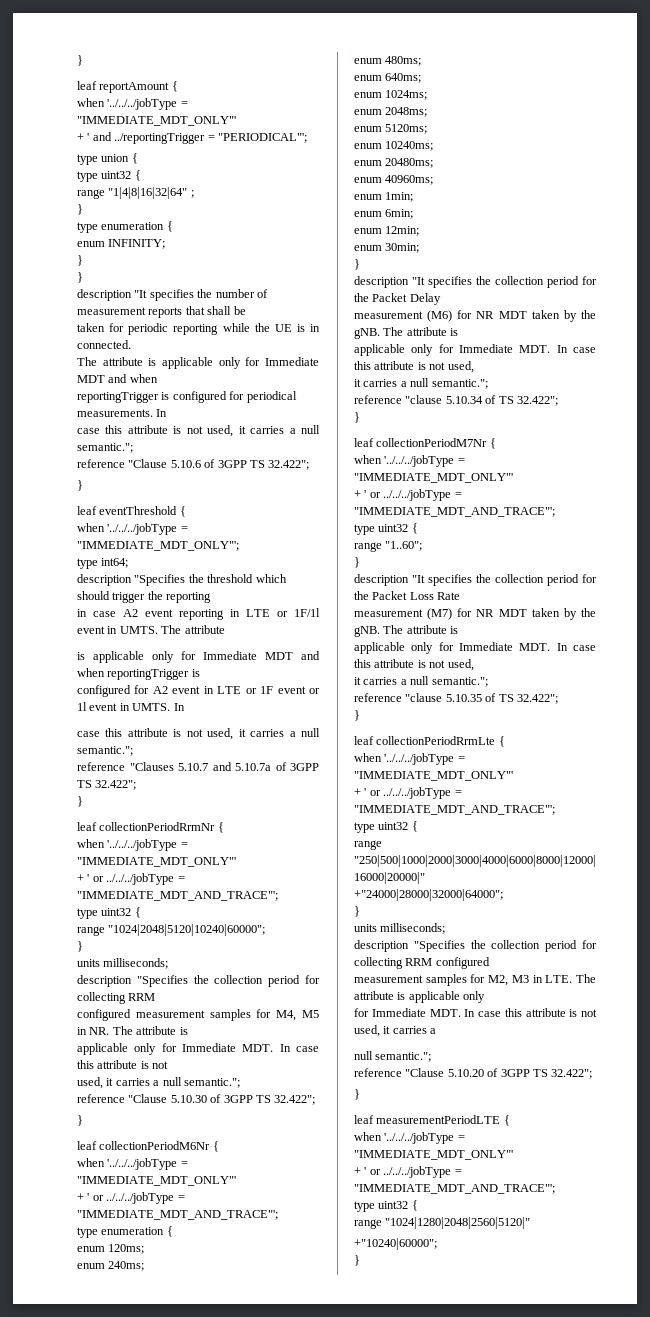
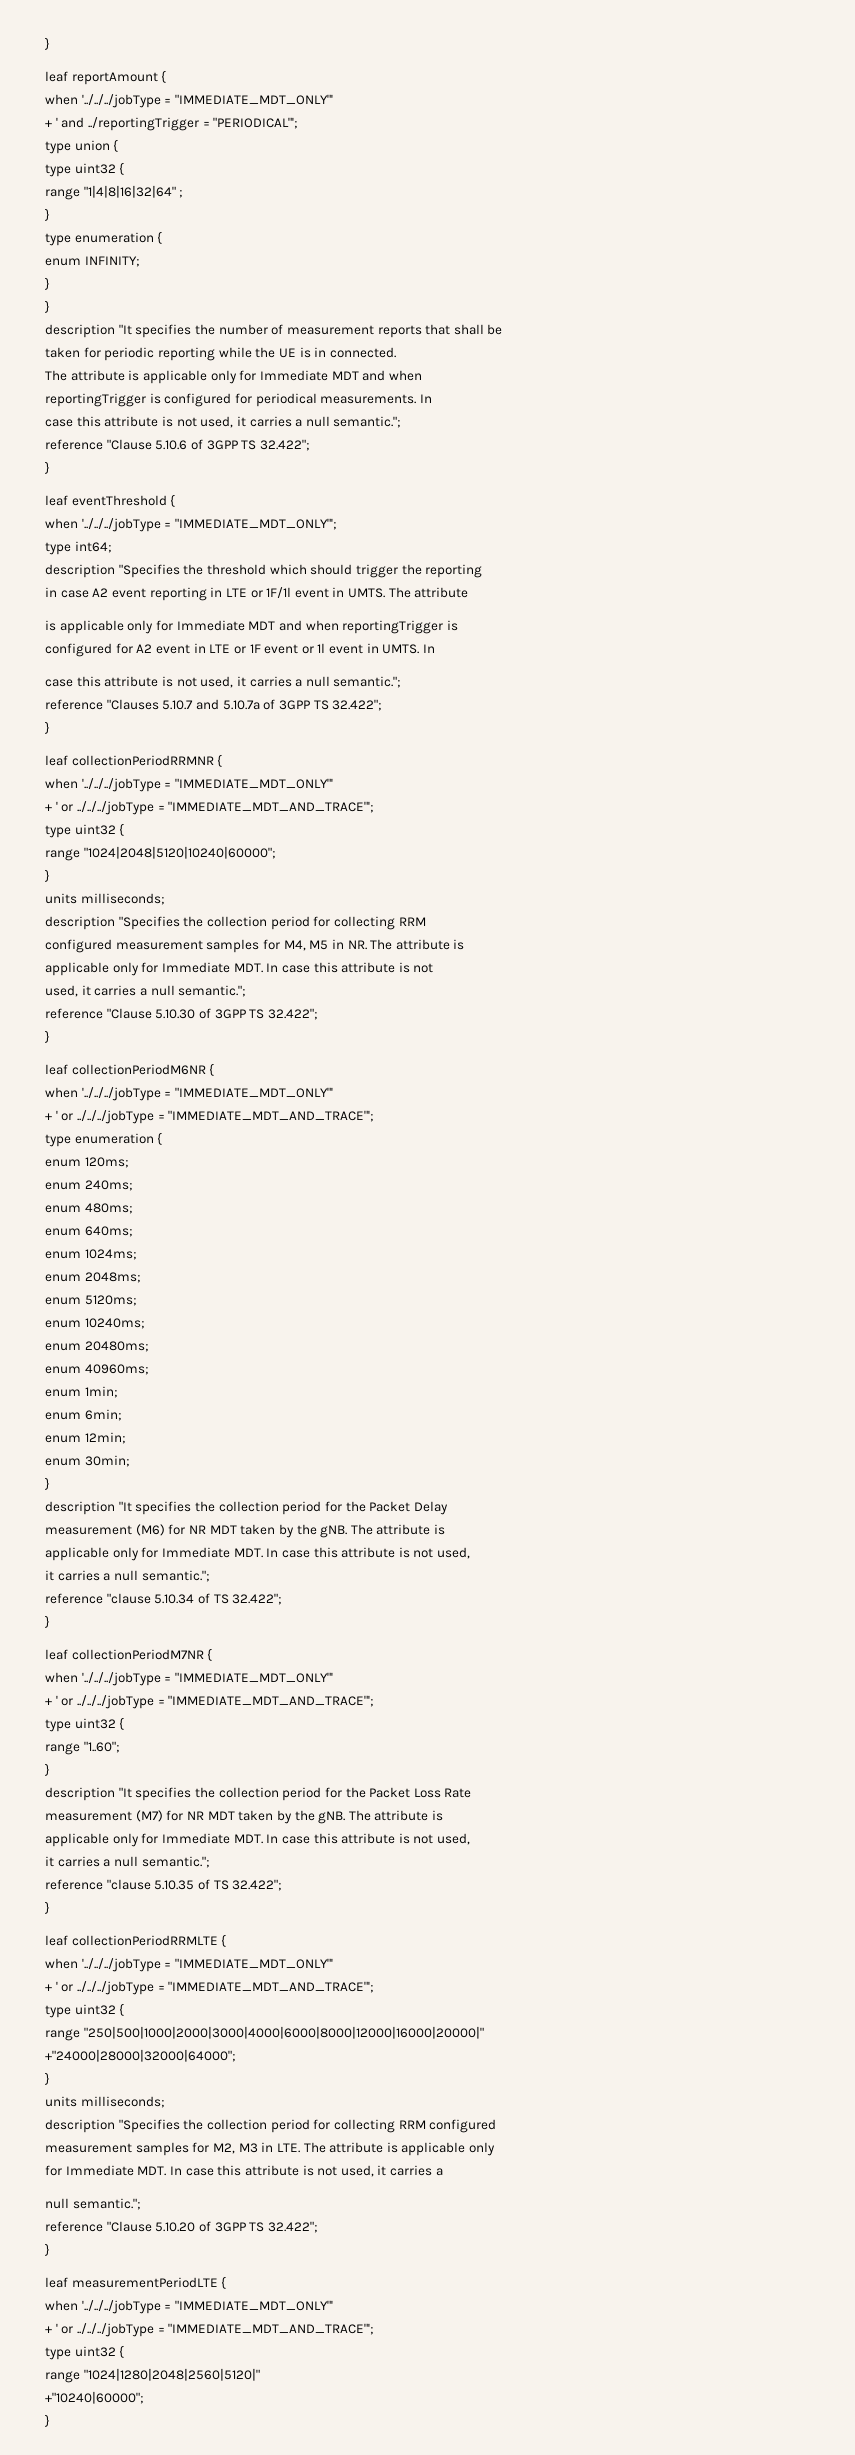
- leaf collectionPeriodRrmNr {
+ leaf collectionPeriodRRMNR {
- leaf collectionPeriodM6Nr {
+ leaf collectionPeriodM6NR {
- leaf collectionPeriodM7Nr {
+ leaf collectionPeriodM7NR {
- leaf collectionPeriodRrmLte {
+ leaf collectionPeriodRRMLTE {

